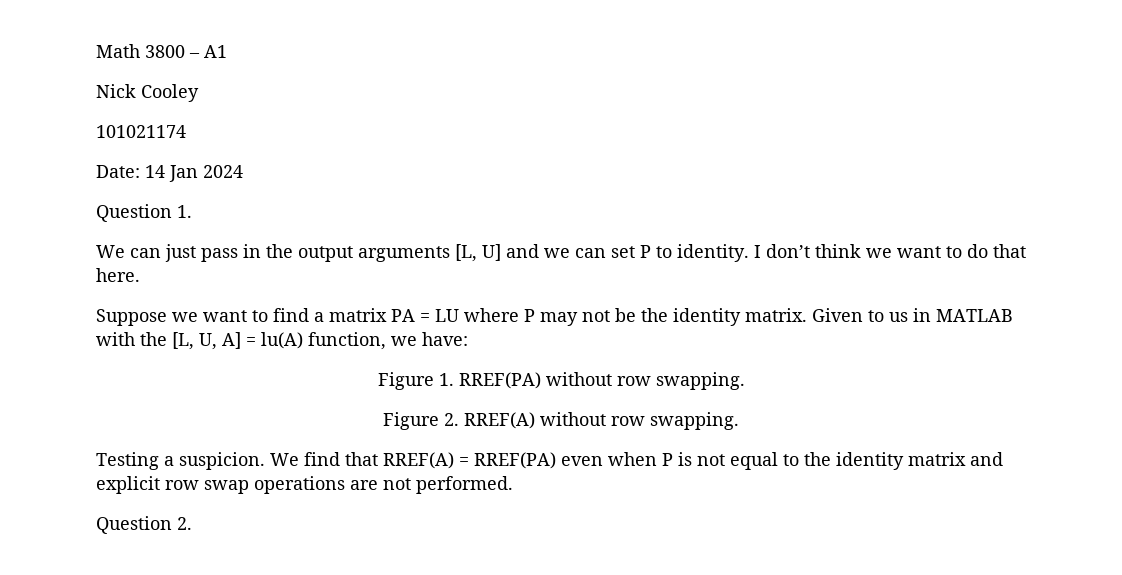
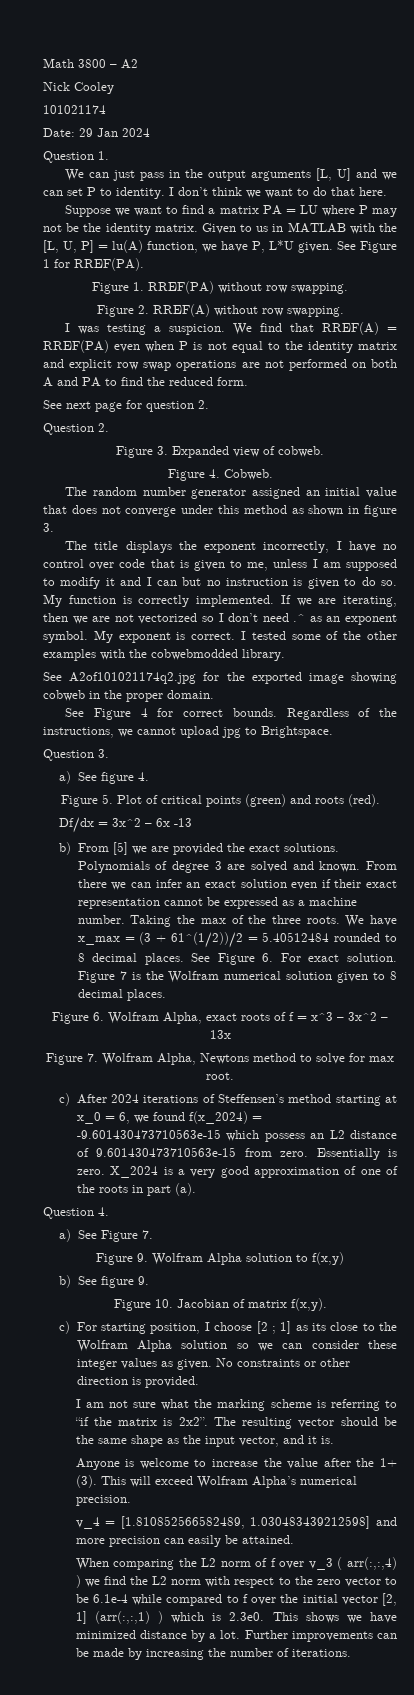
- Math 3800 – A1
+ Math 3800 – A2
- Date: 14 Jan 2024
+ Date: 29 Jan 2024
- Given to us in MATLAB with the [L, U, A] = lu(A) function, we have:
+ Given to us in MATLAB with the [L, U, P] = lu(A) function, we have P, L*U given. See Figure 1 for RREF(PA).
- Testing a suspicion.
+ I was testing a suspicion.
- We find that RREF(A) = RREF(PA) even when P is not equal to the identity matrix and explicit row swap operations are not performed.
+ We find that RREF(A) = RREF(PA) even when P is not equal to the identity matrix and explicit row swap operations are not performed on both A and PA to find the reduced form.
+ See next page for question 2.
  Question 2.
+ Figure 3. Expanded view of cobweb.
+ Figure 4. Cobweb.
+ The random number generator assigned an initial value that does not converge under this method as shown in figure 3.
+ The title displays the exponent incorrectly, I have no control over code that is given to me, unless I am supposed to modify it and I can but no instruction is given to do so. My function is correctly implemented. If we are iterating, then we are not vectorized so I don’t need .^ as an exponent symbol. My exponent is correct. I tested some of the other examples with the cobwebmodded library.
+ See A2of101021174q2.jpg for the exported image showing cobweb in the proper domain.
+ See Figure 4 for correct bounds. Regardless of the instructions, we cannot upload jpg to Brightspace.
+ Question 3.
+ a) See figure 4.
+ Figure 5. Plot of critical points (green) and roots (red).
+ Df/dx = 3x^2 – 6x -13
+ b) From [5] we are provided the exact solutions. Polynomials of degree 3 are solved and known. From there we can infer an exact solution even if their exact representation cannot be expressed as a machine number. Taking the max of the three roots. We have x_max = (3 + 61^(1/2))/2 = 5.40512484 rounded to 8 decimal places. See Figure 6. For exact solution. Figure 7 is the Wolfram numerical solution given to 8 decimal places.
+ Figure 6. Wolfram Alpha, exact roots of f = x^3 – 3x^2 – 13x
+ Figure 7. Wolfram Alpha, Newtons method to solve for max root.
+ c) After 2024 iterations of Steffensen’s method starting at x_0 = 6, we found f(x_2024) = -9.601430473710563e-15 which possess an L2 distance of 9.601430473710563e-15 from zero. Essentially is zero. X_2024 is a very good approximation of one of the roots in part (a).
+ Question 4.
+ a) See Figure 7.
+ Figure 9. Wolfram Alpha solution to f(x,y)
+ b) See figure 9.
+ Figure 10. Jacobian of matrix f(x,y).
+ c) For starting position, I choose [2 ; 1] as its close to the Wolfram Alpha solution so we can consider these integer values as given. No constraints or other direction is provided.
+ I am not sure what the marking scheme is referring to “if the matrix is 2x2”. The resulting vector should be the same shape as the input vector, and it is.
+ Anyone is welcome to increase the value after the 1+ (3). This will exceed Wolfram Alpha’s numerical precision.
+ v_4 = [1.810852566582489, 1.030483439212598] and more precision can easily be attained.
+ When comparing the L2 norm of f over v_3 ( arr(:,:,4) ) we find the L2 norm with respect to the zero vector to be 6.1e-4 while compared to f over the initial vector [2, 1] (arr(:,:,1) ) which is 2.3e0. This shows we have minimized distance by a lot. Further improvements can be made by increasing the number of iterations.

